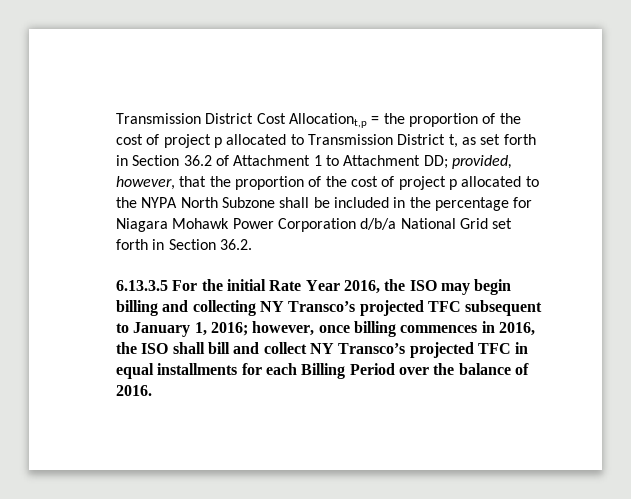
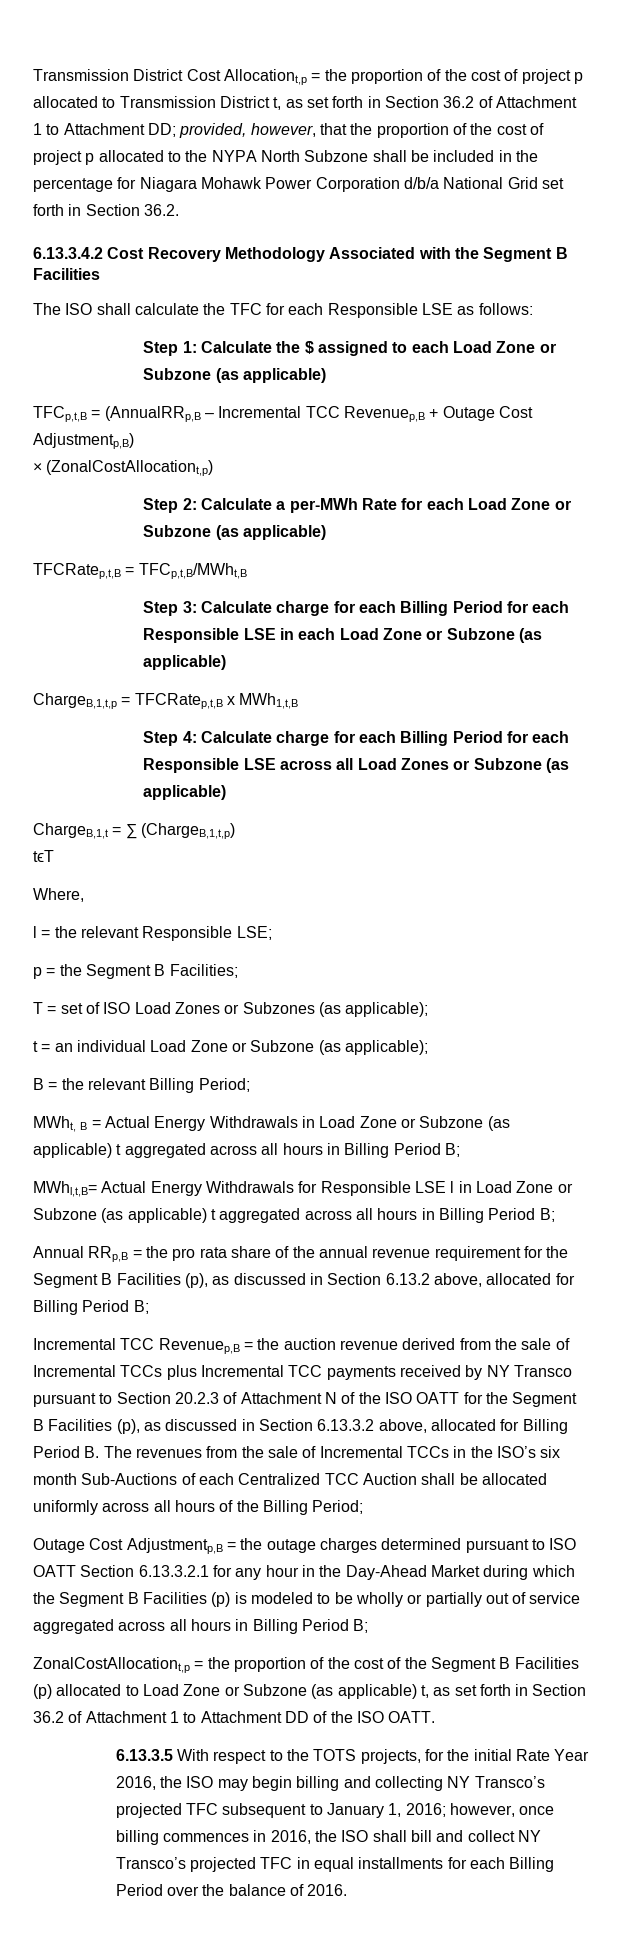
- 6.13.3.5 For the initial Rate Year 2016, the ISO may begin billing and collecting NY Transco’s projected TFC subsequent to January 1, 2016; however, once billing commences in 2016, the ISO shall bill and collect NY Transco’s projected TFC in equal installments for each Billing Period over the balance of 2016.
+ 6.13.3.4.2 Cost Recovery Methodology Associated with the Segment B Facilities
+ The ISO shall calculate the TFC for each Responsible LSE as follows:
+ Step 1: Calculate the $ assigned to each Load Zone or Subzone (as applicable)
+ TFCp,t,B = (AnnualRRp,B – Incremental TCC Revenuep,B + Outage Cost Adjustmentp,B)
+ × (ZonalCostAllocationt,p)
+ Step 2: Calculate a per-MWh Rate for each Load Zone or Subzone (as applicable)
+ TFCRatep,t,B = TFCp,t,B/MWht,B
+ Step 3: Calculate charge for each Billing Period for each Responsible LSE in each Load Zone or Subzone (as applicable)
+ ChargeB,1,t,p = TFCRatep,t,B x MWh1,t,B
+ Step 4: Calculate charge for each Billing Period for each Responsible LSE across all Load Zones or Subzone (as applicable)
+ ChargeB,1,t = ∑ (ChargeB,1,t,p)
+ tϵT
+ Where,
+ l = the relevant Responsible LSE;
+ p = the Segment B Facilities;
+ T = set of ISO Load Zones or Subzones (as applicable);
+ t = an individual Load Zone or Subzone (as applicable);
+ B = the relevant Billing Period;
+ MWht, B = Actual Energy Withdrawals in Load Zone or Subzone (as applicable) t aggregated across all hours in Billing Period B;
+ MWhl,t,B= Actual Energy Withdrawals for Responsible LSE l in Load Zone or Subzone (as applicable) t aggregated across all hours in Billing Period B;
+ Annual RRp,B = the pro rata share of the annual revenue requirement for the Segment B Facilities (p), as discussed in Section 6.13.2 above, allocated for Billing Period B;
+ Incremental TCC Revenuep,B = the auction revenue derived from the sale of Incremental TCCs plus Incremental TCC payments received by NY Transco pursuant to Section 20.2.3 of Attachment N of the ISO OATT for the Segment B Facilities (p), as discussed in Section 6.13.3.2 above, allocated for Billing Period B. The revenues from the sale of Incremental TCCs in the ISO’s six month Sub-Auctions of each Centralized TCC Auction shall be allocated uniformly across all hours of the Billing Period;
+ Outage Cost Adjustmentp,B = the outage charges determined pursuant to ISO OATT Section 6.13.3.2.1 for any hour in the Day-Ahead Market during which the Segment B Facilities (p) is modeled to be wholly or partially out of service aggregated across all hours in Billing Period B;
+ ZonalCostAllocationt,p = the proportion of the cost of the Segment B Facilities (p) allocated to Load Zone or Subzone (as applicable) t, as set forth in Section 36.2 of Attachment 1 to Attachment DD of the ISO OATT.
+ 6.13.3.5 With respect to the TOTS projects, for the initial Rate Year 2016, the ISO may begin billing and collecting NY Transco’s projected TFC subsequent to January 1, 2016; however, once billing commences in 2016, the ISO shall bill and collect NY Transco’s projected TFC in equal installments for each Billing Period over the balance of 2016.

